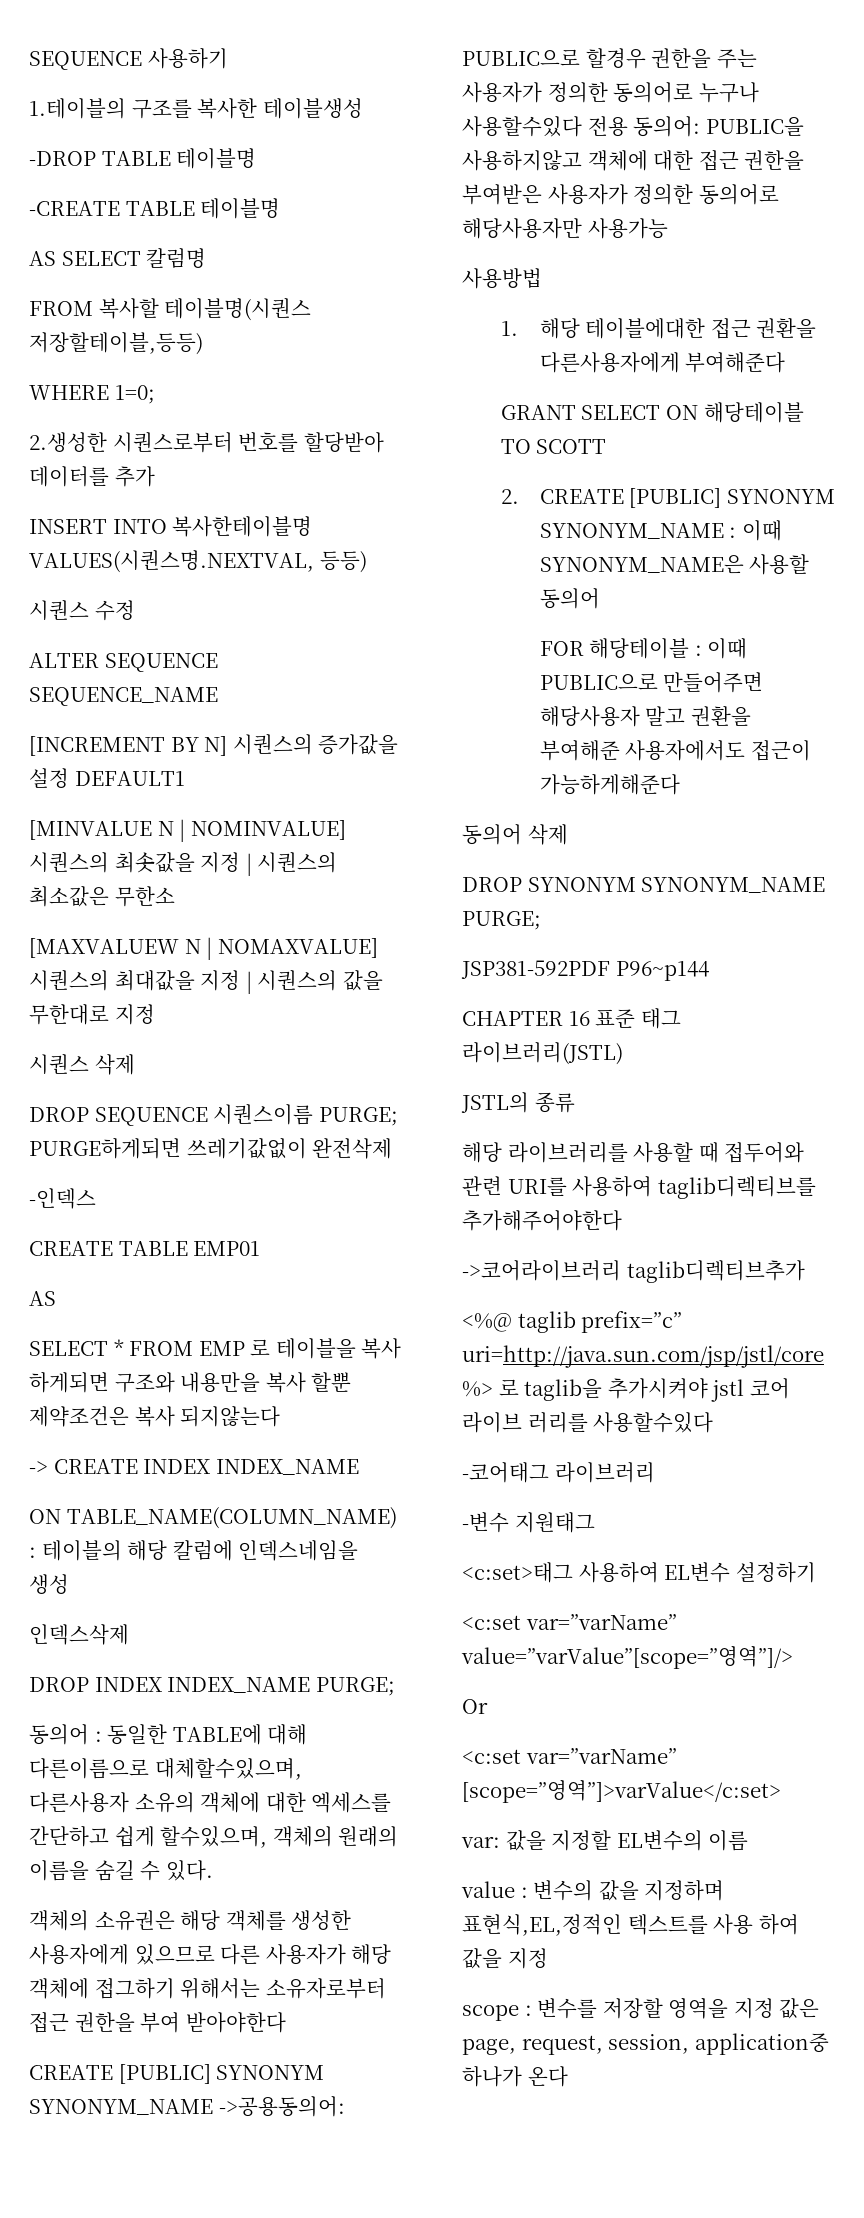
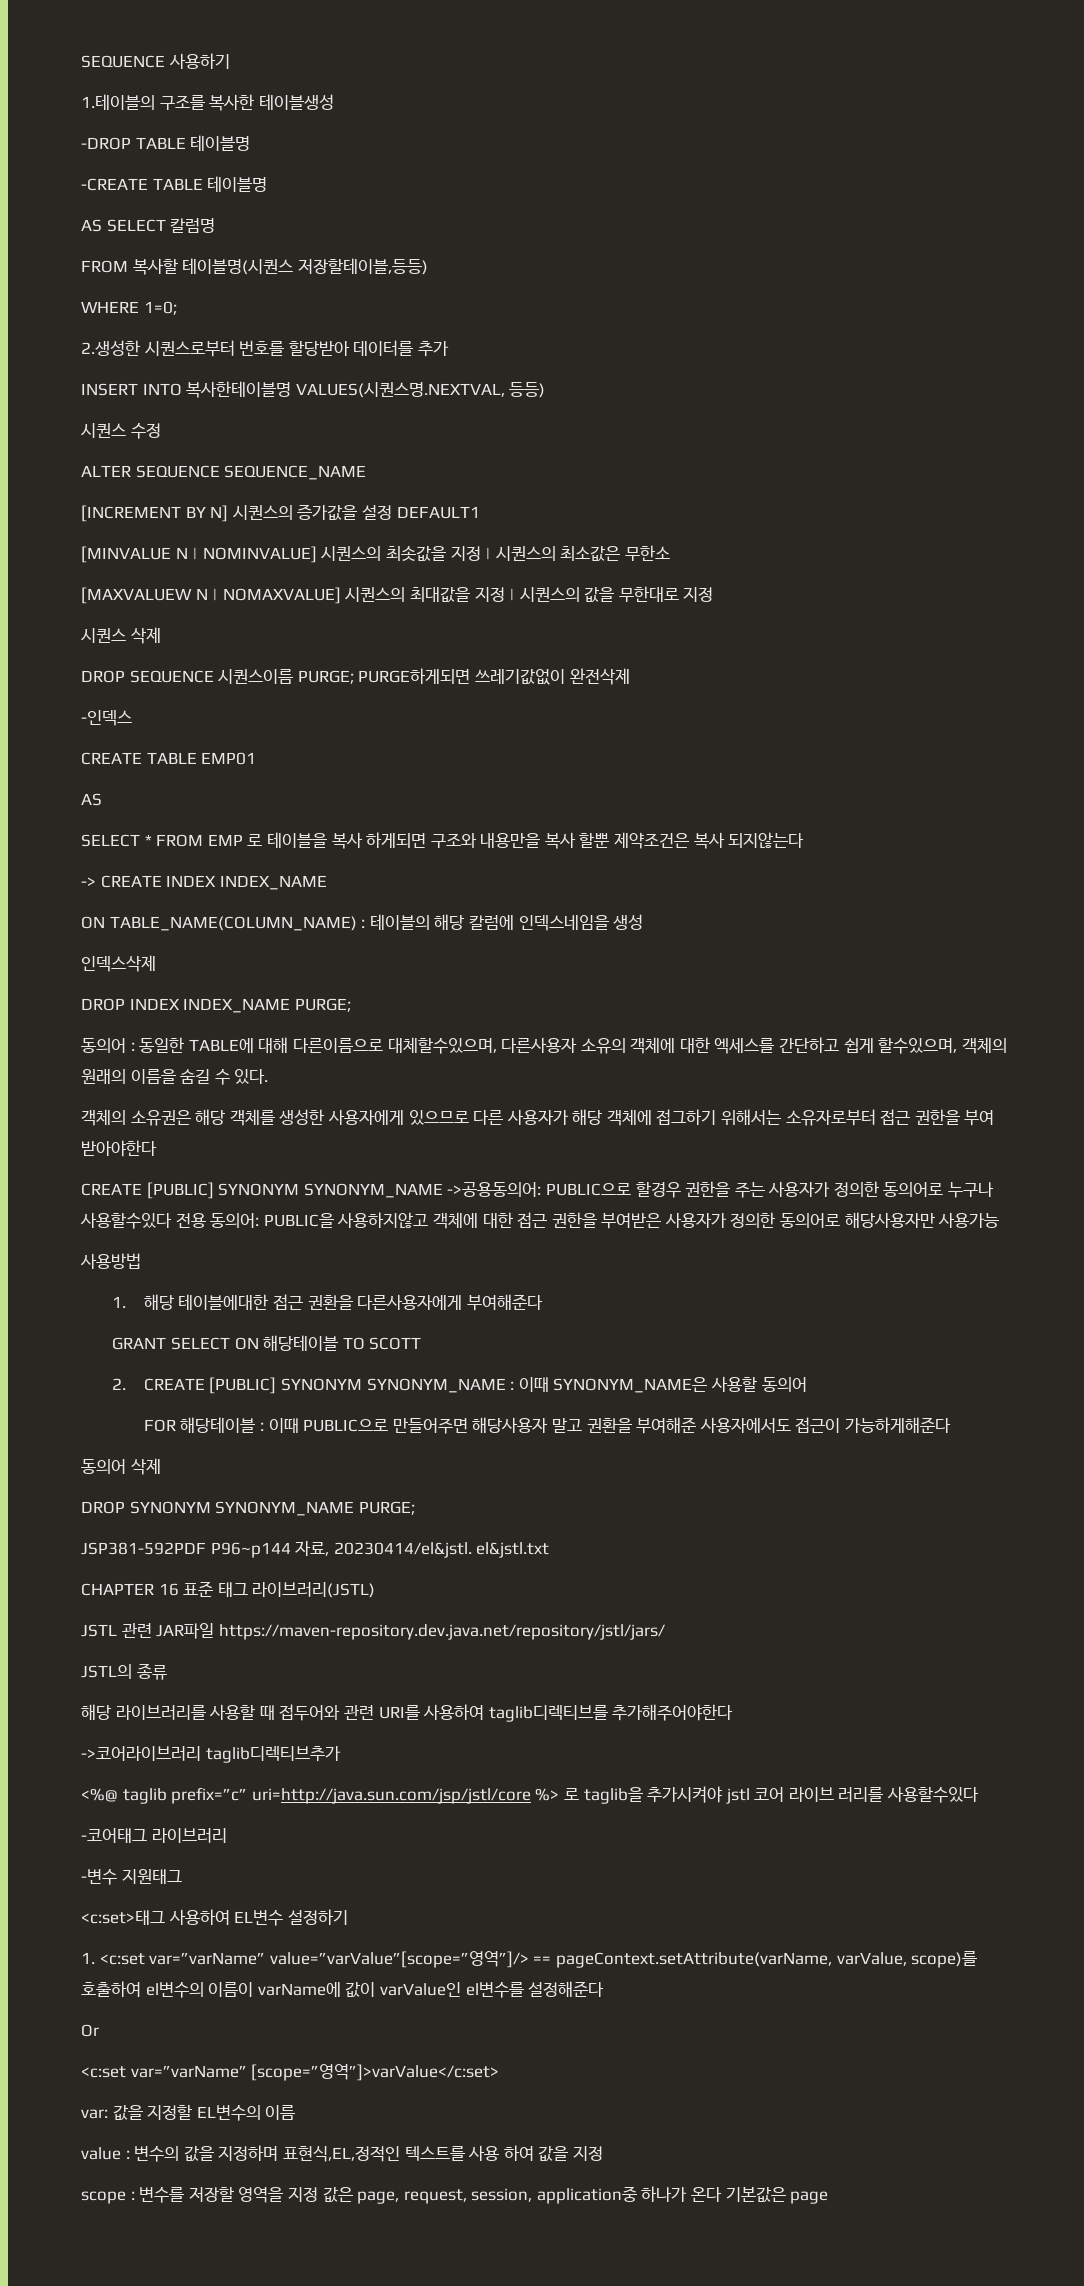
- JSP381-592PDF P96~p144
+ JSP381-592PDF P96~p144 자료, 20230414/el&jstl. el&jstl.txt
+ JSTL 관련 JAR파일 https://maven-repository.dev.java.net/repository/jstl/jars/
- <c:set var=”varName” value=”varValue”[scope=”영역”]/>
+ 1. <c:set var=”varName” value=”varValue”[scope=”영역”]/> == pageContext.setAttribute(varName, varValue, scope)를 호출하여 el변수의 이름이 varName에 값이 varValue인 el변수를 설정해준다
- scope : 변수를 저장할 영역을 지정 값은 page, request, session, application중 하나가 온다
+ scope : 변수를 저장할 영역을 지정 값은 page, request, session, application중 하나가 온다 기본값은 page

